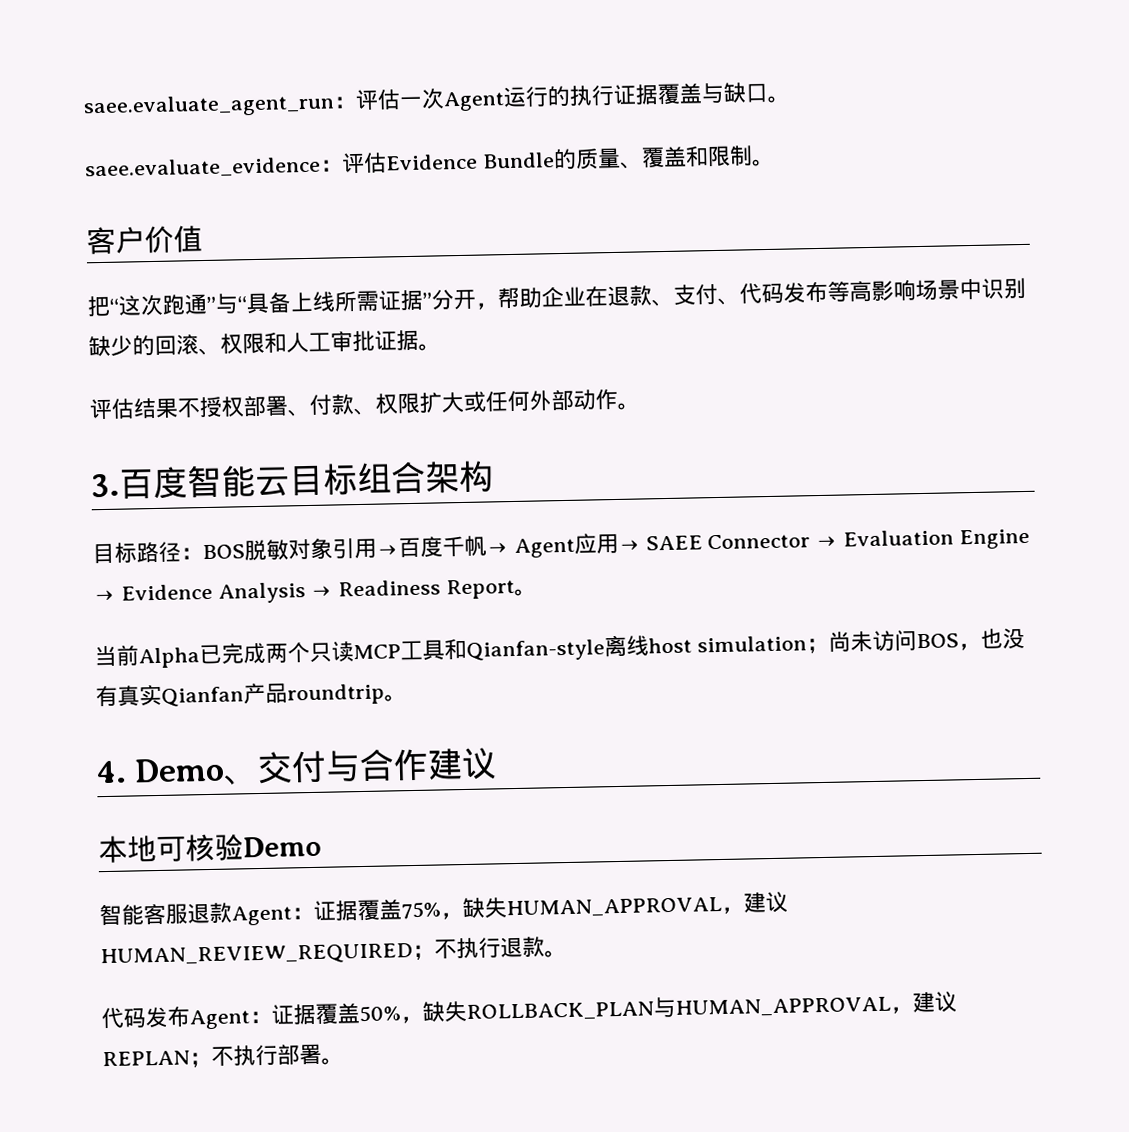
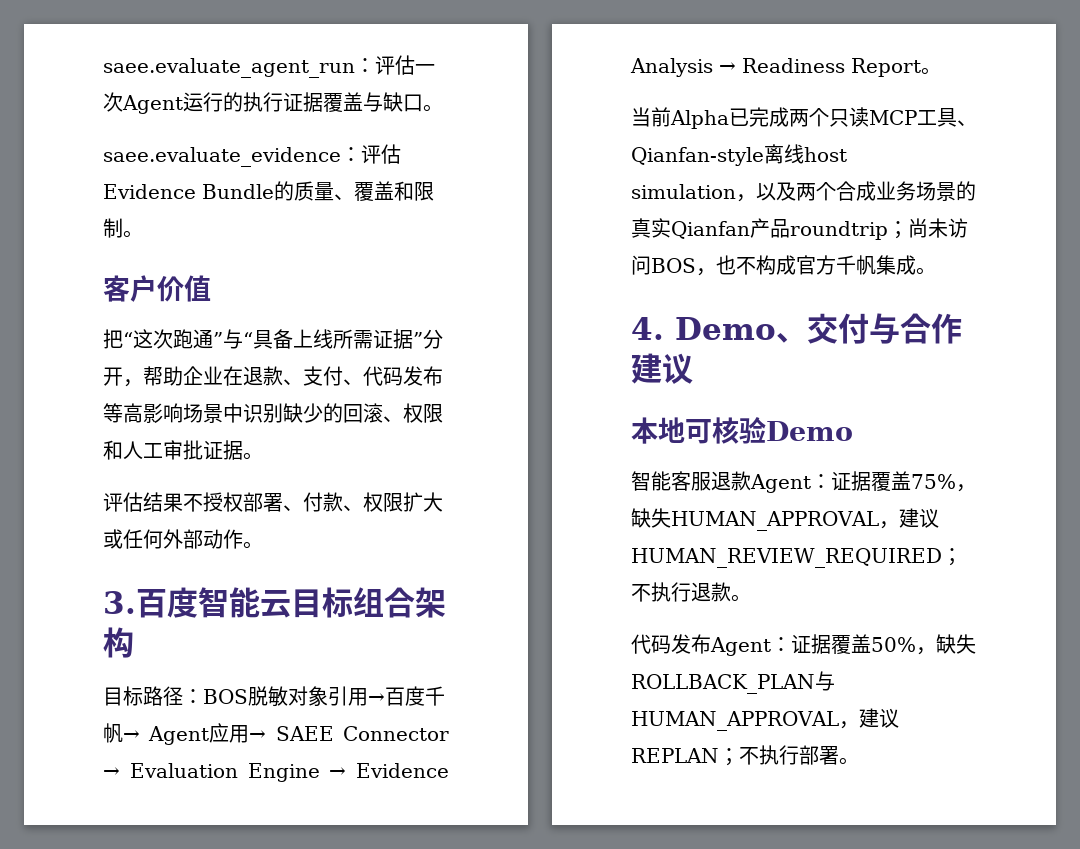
- 当前Alpha已完成两个只读MCP工具和Qianfan-style离线host simulation；尚未访问BOS，也没有真实Qianfan产品roundtrip。
+ 当前Alpha已完成两个只读MCP工具、Qianfan-style离线host simulation，以及两个合成业务场景的真实Qianfan产品roundtrip；尚未访问BOS，也不构成官方千帆集成。

